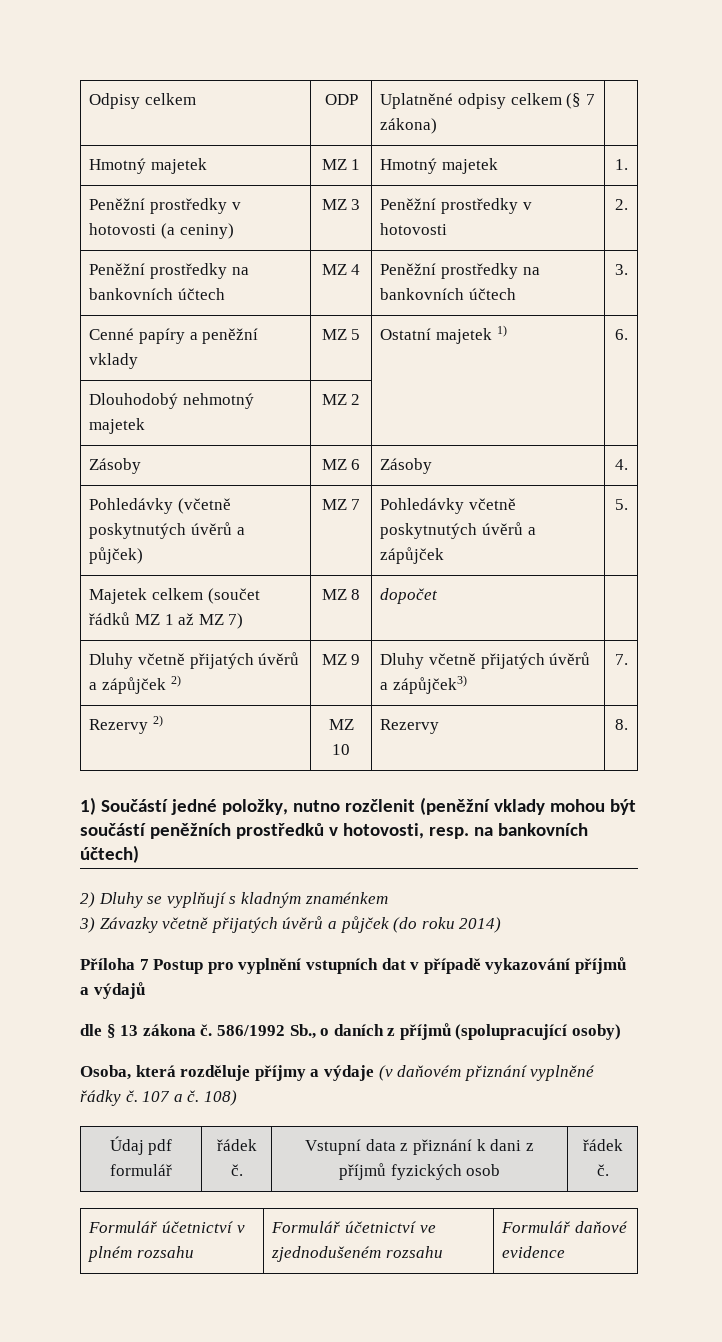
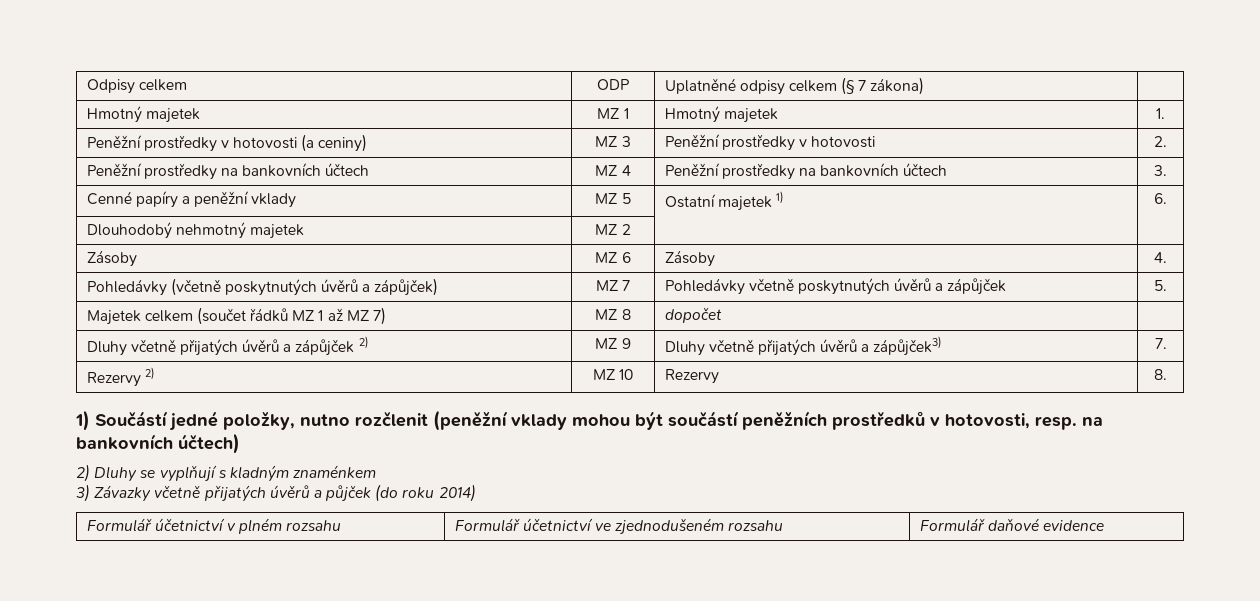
- Pohledávky (včetně poskytnutých úvěrů a půjček) | MZ 7 | Pohledávky včetně poskytnutých úvěrů a zápůjček | 5.
+ Pohledávky (včetně poskytnutých úvěrů a zápůjček) | MZ 7 | Pohledávky včetně poskytnutých úvěrů a zápůjček | 5.
- Příloha 7 Postup pro vyplnění vstupních dat v případě vykazování příjmů a výdajů
- dle § 13 zákona č. 586/1992 Sb., o daních z příjmů (spolupracující osoby)
- Osoba, která rozděluje příjmy a výdaje (v daňovém přiznání vyplněné řádky č. 107 a č. 108)
- Údaj pdf formulář | řádek č. | Vstupní data z přiznání k dani z příjmů fyzických osob | řádek č.

